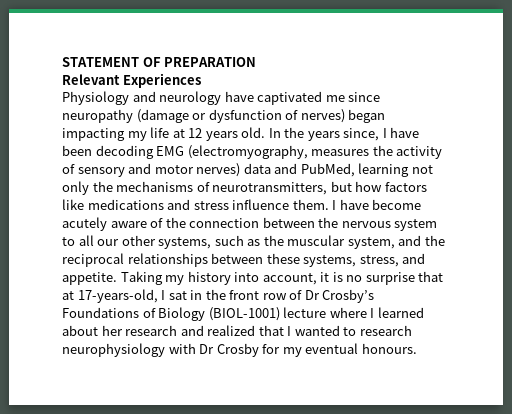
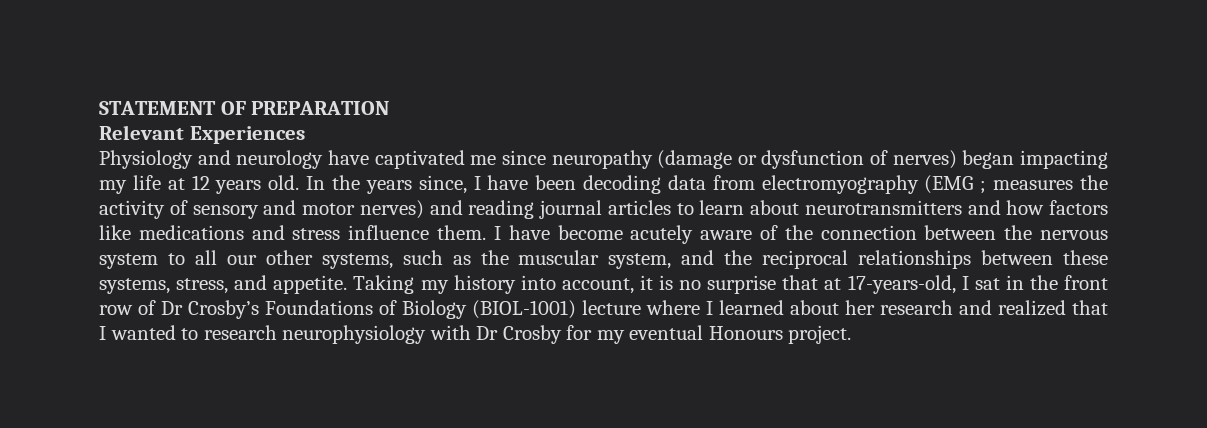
- In the years since, I have been decoding EMG (electromyography, measures the activity of sensory and motor nerves) data and PubMed, learning not only the mechanisms of neurotransmitters, but how factors like medications and stress influence them.
+ In the years since, I have been decoding data from electromyography (EMG ; measures the activity of sensory and motor nerves) and reading journal articles to learn about neurotransmitters and how factors like medications and stress influence them.
- Taking my history into account, it is no surprise that at 17-years-old, I sat in the front row of Dr Crosby’s Foundations of Biology (BIOL-1001) lecture where I learned about her research and realized that I wanted to research neurophysiology with Dr Crosby for my eventual honours.
+ Taking my history into account, it is no surprise that at 17-years-old, I sat in the front row of Dr Crosby’s Foundations of Biology (BIOL-1001) lecture where I learned about her research and realized that I wanted to research neurophysiology with Dr Crosby for my eventual Honours project.

